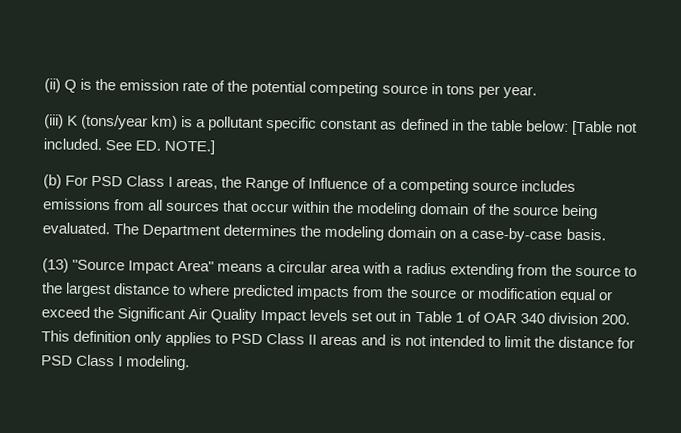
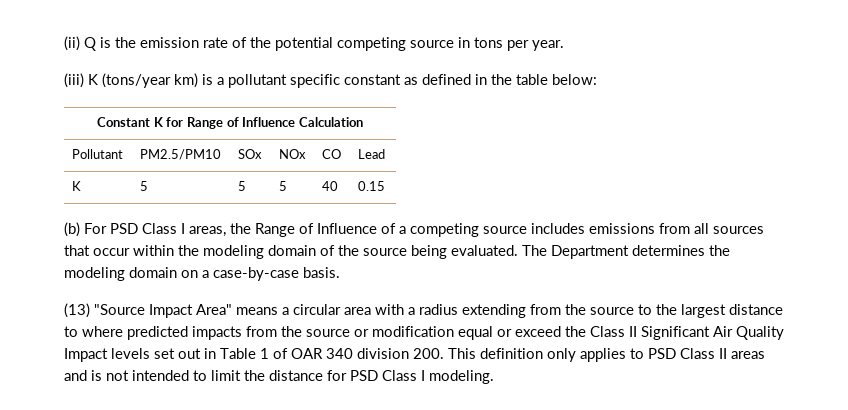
- (iii) K (tons/year km) is a pollutant specific constant as defined in the table below: [Table not included. See ED. NOTE.]
+ (iii) K (tons/year km) is a pollutant specific constant as defined in the table below:
+ Constant K for Range of Influence Calculation
+ Pollutant | PM2.5/PM10 | SOx | NOx | CO | Lead
+ K | 5 | 5 | 5 | 40 | 0.15
- (13) "Source Impact Area" means a circular area with a radius extending from the source to the largest distance to where predicted impacts from the source or modification equal or exceed the Significant Air Quality Impact levels set out in Table 1 of OAR 340 division 200. This definition only applies to PSD Class II areas and is not intended to limit the distance for PSD Class I modeling.
+ (13) "Source Impact Area" means a circular area with a radius extending from the source to the largest distance to where predicted impacts from the source or modification equal or exceed the Class II Significant Air Quality Impact levels set out in Table 1 of OAR 340 division 200. This definition only applies to PSD Class II areas and is not intended to limit the distance for PSD Class I modeling.

